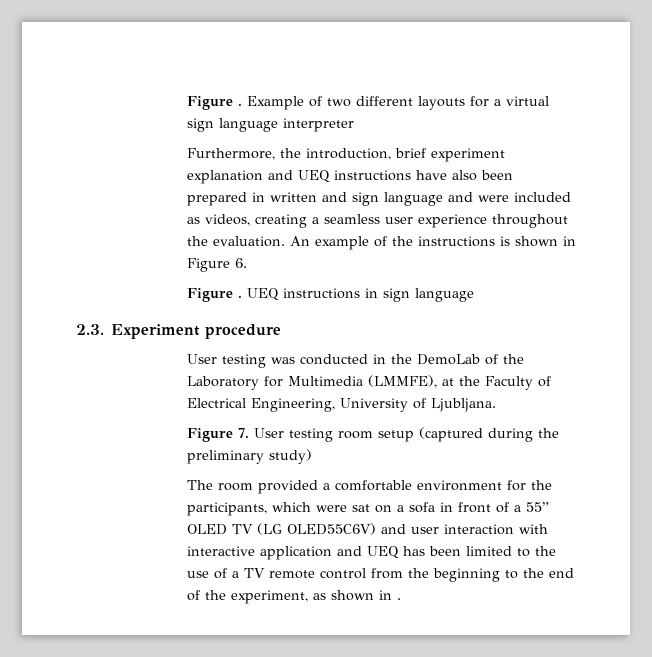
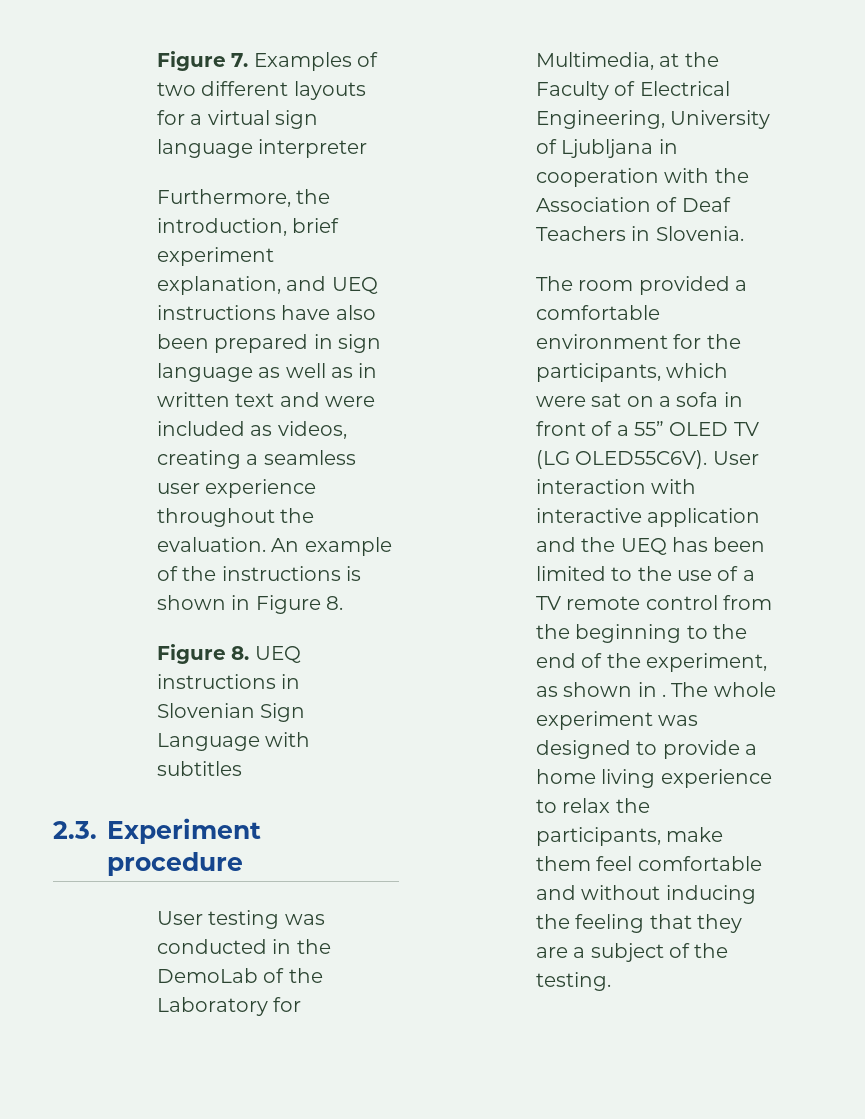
- Figure . Example of two different layouts for a virtual sign language interpreter
+ Figure 7. Examples of two different layouts for a virtual sign language interpreter
- Furthermore, the introduction, brief experiment explanation and UEQ instructions have also been prepared in written and sign language and were included as videos, creating a seamless user experience throughout the evaluation.
+ Furthermore, the introduction, brief experiment explanation, and UEQ instructions have also been prepared in sign language as well as in written text and were included as videos, creating a seamless user experience throughout the evaluation.
- An example of the instructions is shown in Figure 6.
- Figure . UEQ instructions in sign language
+ An example of the instructions is shown in Figure 8.
+ Figure 8. UEQ instructions in Slovenian Sign Language with subtitles
- User testing was conducted in the DemoLab of the Laboratory for Multimedia (LMMFE), at the Faculty of Electrical Engineering, University of Ljubljana.
- Figure 7. User testing room setup (captured during the preliminary study)
+ User testing was conducted in the DemoLab of the Laboratory for Multimedia, at the Faculty of Electrical Engineering, University of Ljubljana in cooperation with the Association of Deaf Teachers in Slovenia.
- The room provided a comfortable environment for the participants, which were sat on a sofa in front of a 55” OLED TV (LG OLED55C6V) and user interaction with interactive application and UEQ has been limited to the use of a TV remote control from the beginning to the end of the experiment, as shown in .
+ The room provided a comfortable environment for the participants, which were sat on a sofa in front of a 55” OLED TV (LG OLED55C6V). User interaction with interactive application and the UEQ has been limited to the use of a TV remote control from the beginning to the end of the experiment, as shown in .
+ The whole experiment was designed to provide a home living experience to relax the participants, make them feel comfortable and without inducing the feeling that they are a subject of the testing.

